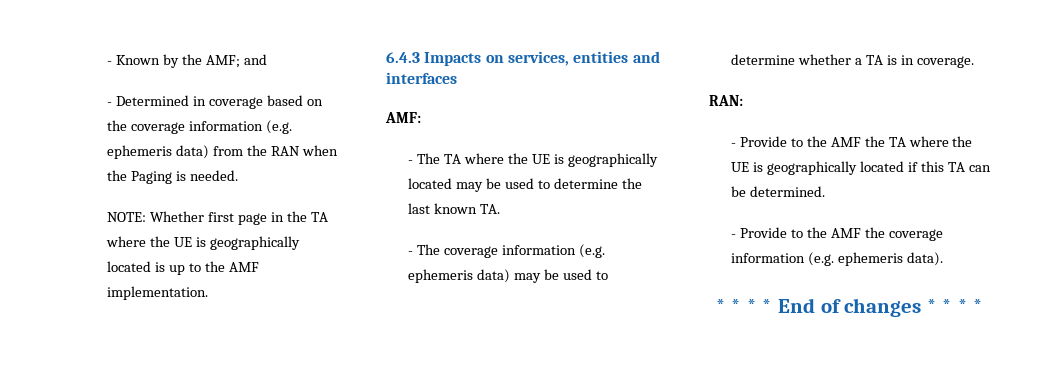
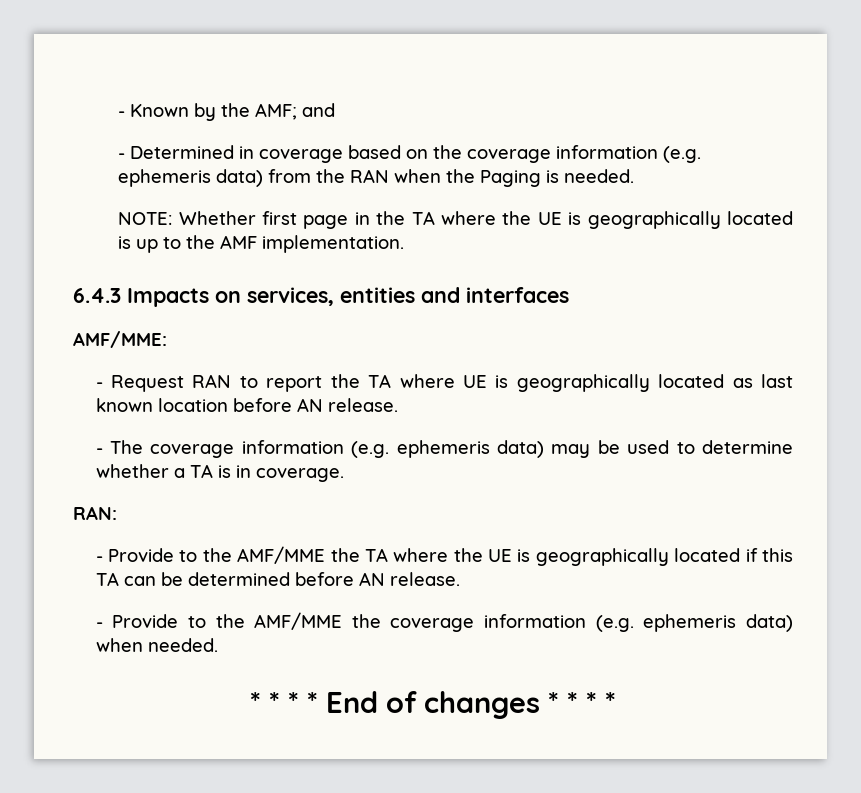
- AMF:
- - The TA where the UE is geographically located may be used to determine the last known TA.
+ AMF/MME:
+ - Request RAN to report the TA where UE is geographically located as last known location before AN release.
- - Provide to the AMF the TA where the UE is geographically located if this TA can be determined.
- - Provide to the AMF the coverage information (e.g. ephemeris data).
+ - Provide to the AMF/MME the TA where the UE is geographically located if this TA can be determined before AN release.
+ - Provide to the AMF/MME the coverage information (e.g. ephemeris data) when needed.

